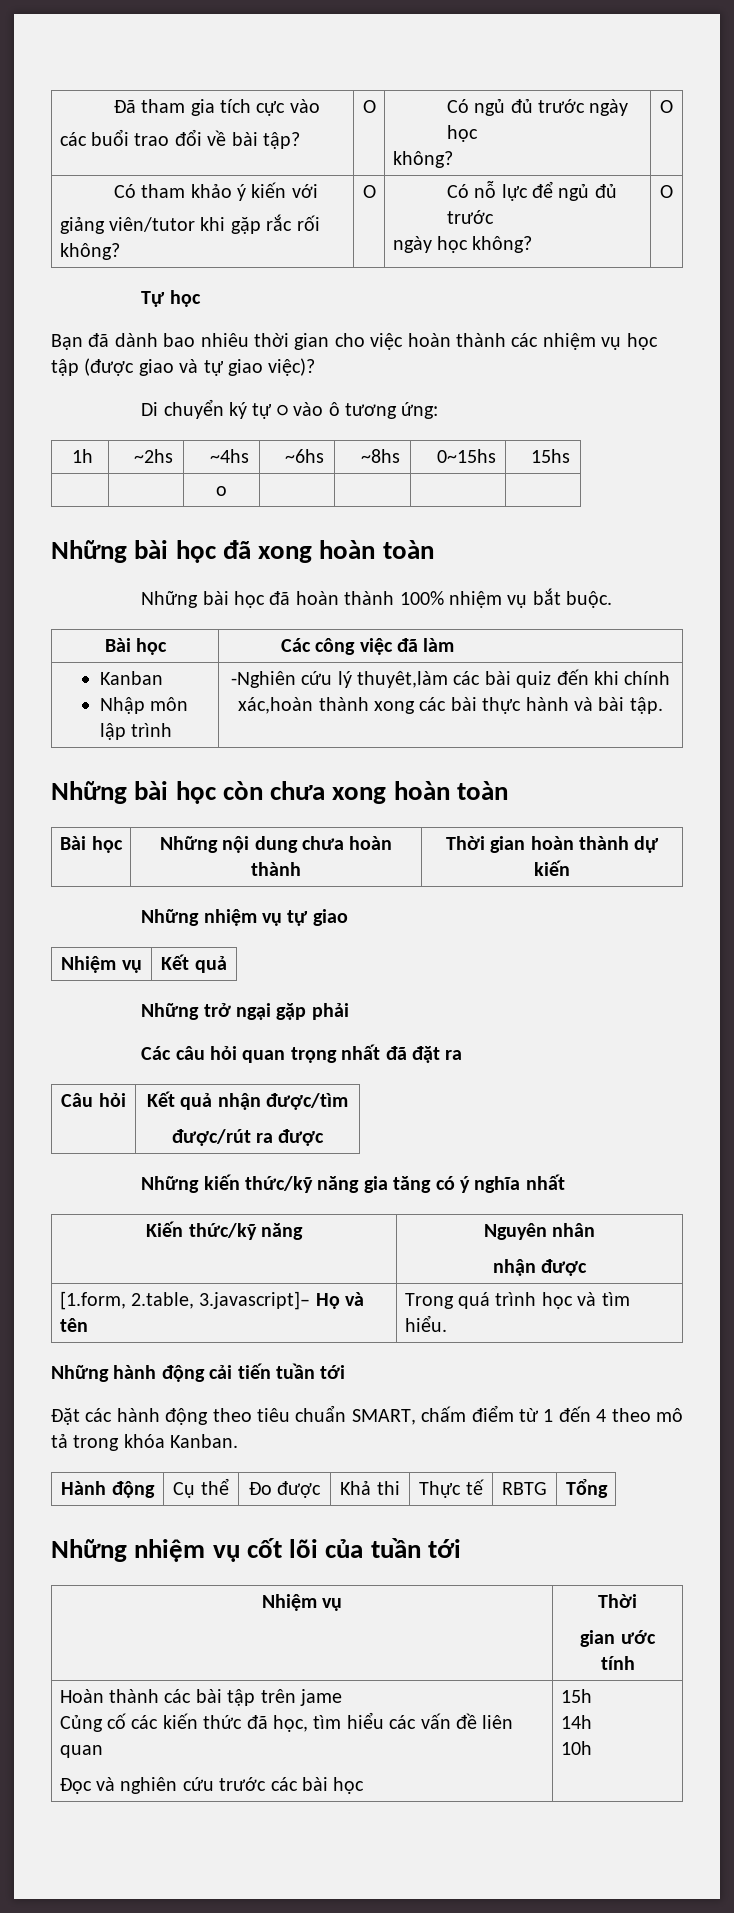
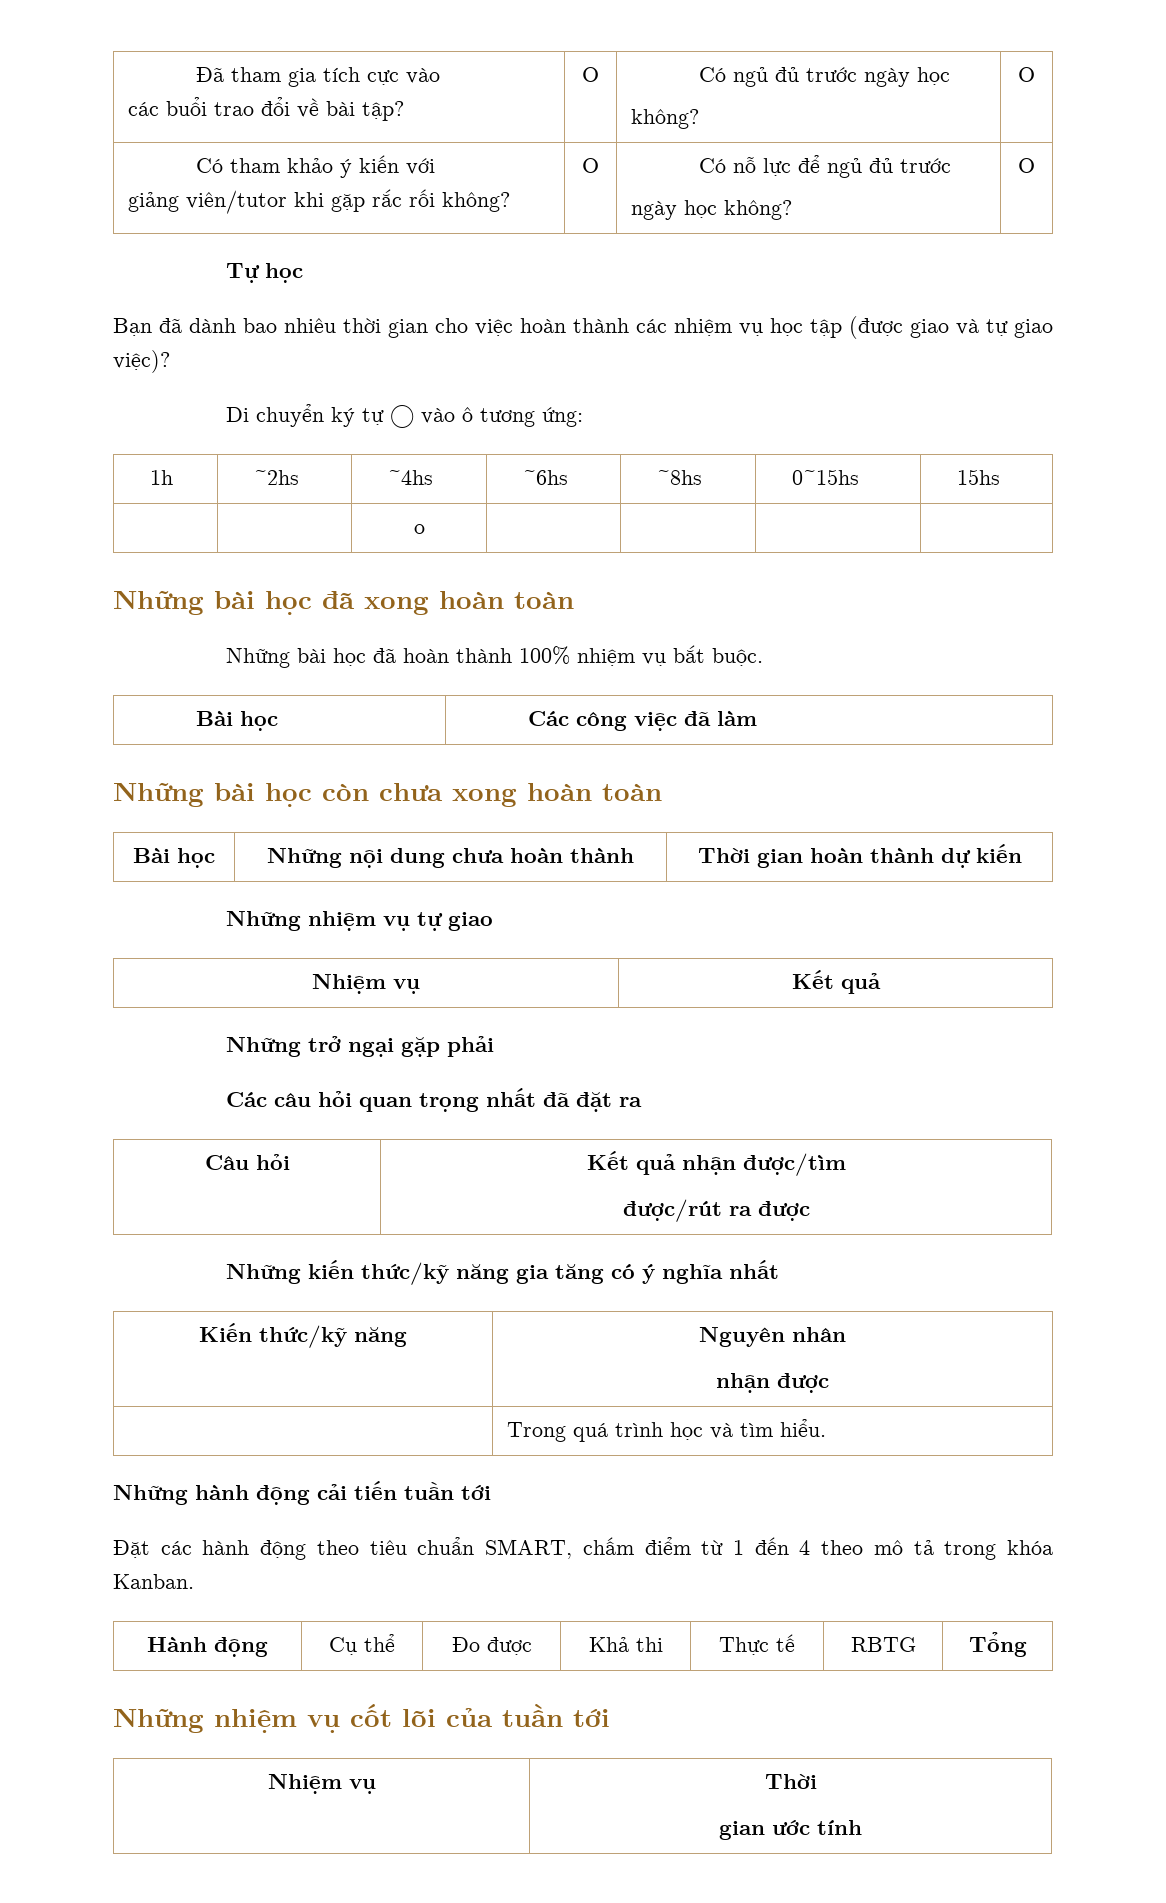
- Kanban
- Nhập môn lập trình | -Nghiên cứu lý thuyêt,làm các bài quiz đến khi chính xác,hoàn thành xong các bài thực hành và bài tập.
- [1.form, 2.table, 3.javascript]– Họ và tên | Trong quá trình học và tìm hiểu.
+ | Trong quá trình học và tìm hiểu.
- Hoàn thành các bài tập trên jame
- Củng cố các kiến thức đã học, tìm hiểu các vấn đề liên quan
- Đọc và nghiên cứu trước các bài học | 15h
- 14h
- 10h

